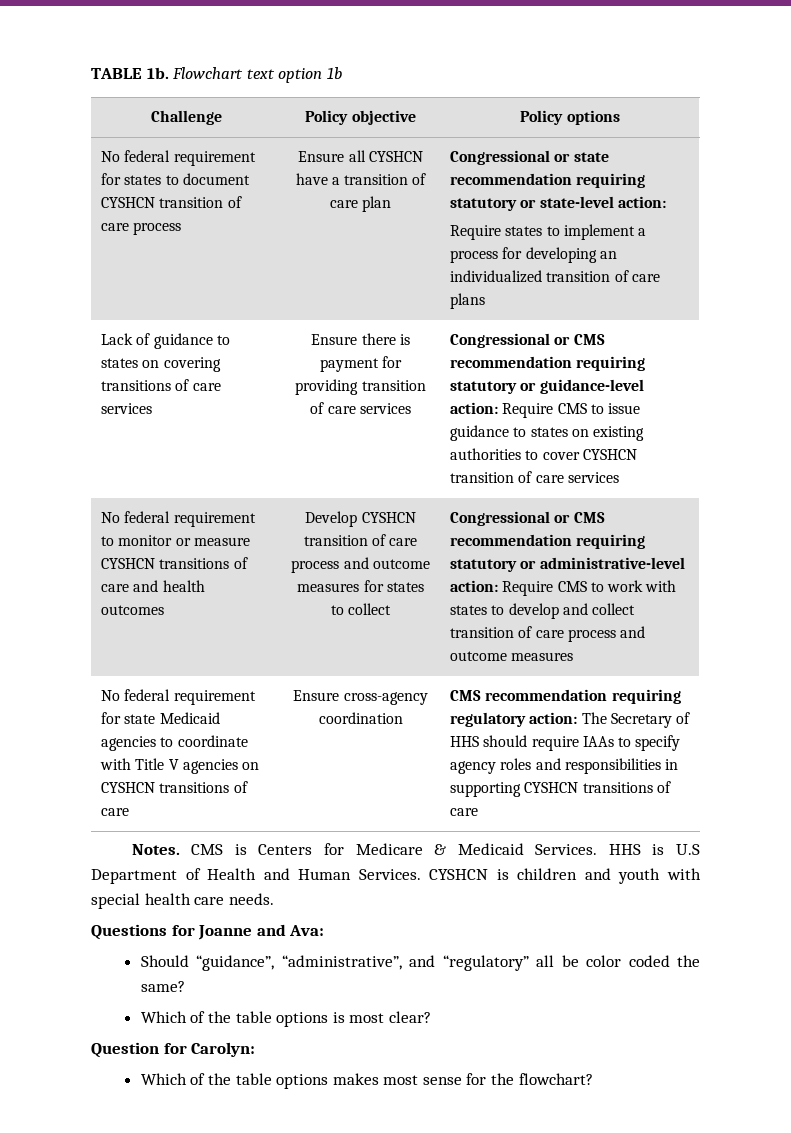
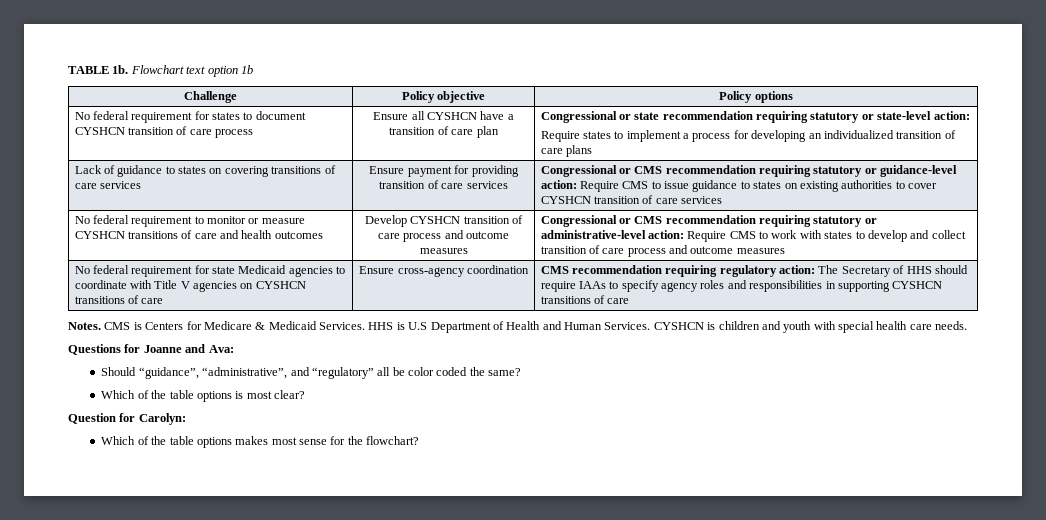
- Ensure there is payment for providing transition of care services
+ Ensure payment for providing transition of care services
- Develop CYSHCN transition of care process and outcome measures for states to collect
+ Develop CYSHCN transition of care process and outcome measures

